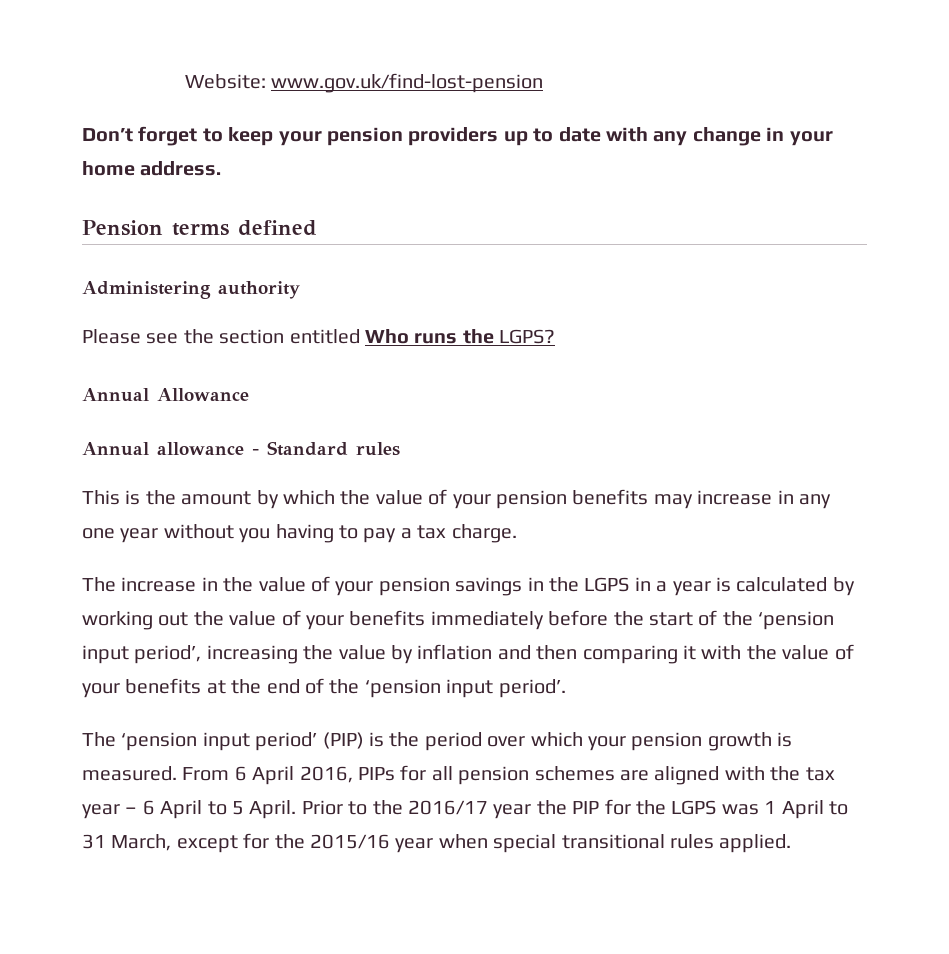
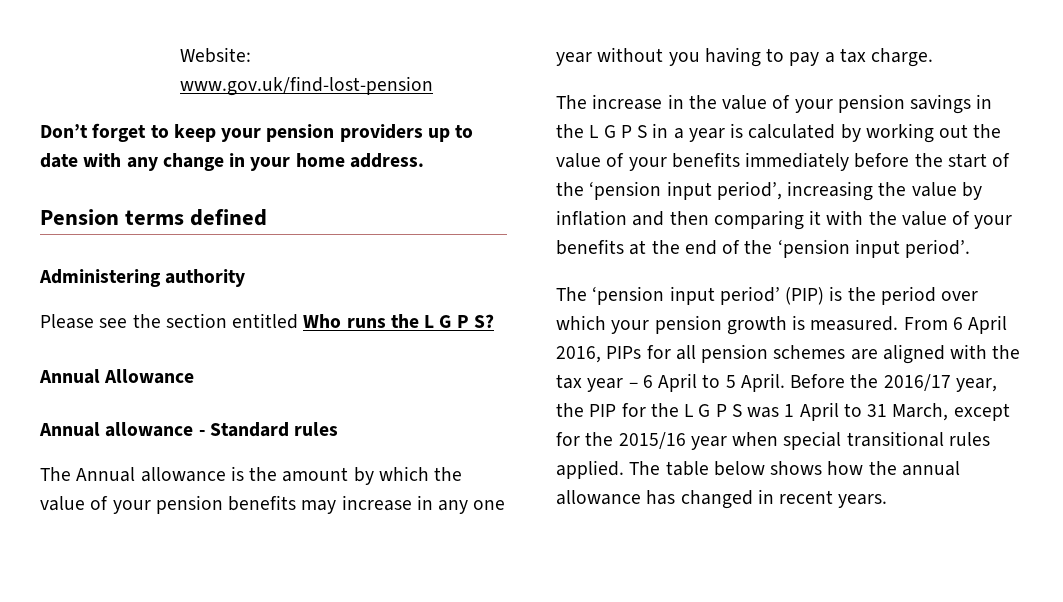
- Please see the section entitled Who runs the LGPS?
+ Please see the section entitled Who runs the L G P S?
- This is the amount by which the value of your pension benefits may increase in any one year without you having to pay a tax charge.
+ The Annual allowance is the amount by which the value of your pension benefits may increase in any one year without you having to pay a tax charge.
- The increase in the value of your pension savings in the LGPS in a year is calculated by working out the value of your benefits immediately before the start of the ‘pension input period’, increasing the value by inflation and then comparing it with the value of your benefits at the end of the ‘pension input period’.
+ The increase in the value of your pension savings in the L G P S in a year is calculated by working out the value of your benefits immediately before the start of the ‘pension input period’, increasing the value by inflation and then comparing it with the value of your benefits at the end of the ‘pension input period’.
- Prior to the 2016/17 year the PIP for the LGPS was 1 April to 31 March, except for the 2015/16 year when special transitional rules applied.
+ Before the 2016/17 year, the PIP for the L G P S was 1 April to 31 March, except for the 2015/16 year when special transitional rules applied.
+ The table below shows how the annual allowance has changed in recent years.

